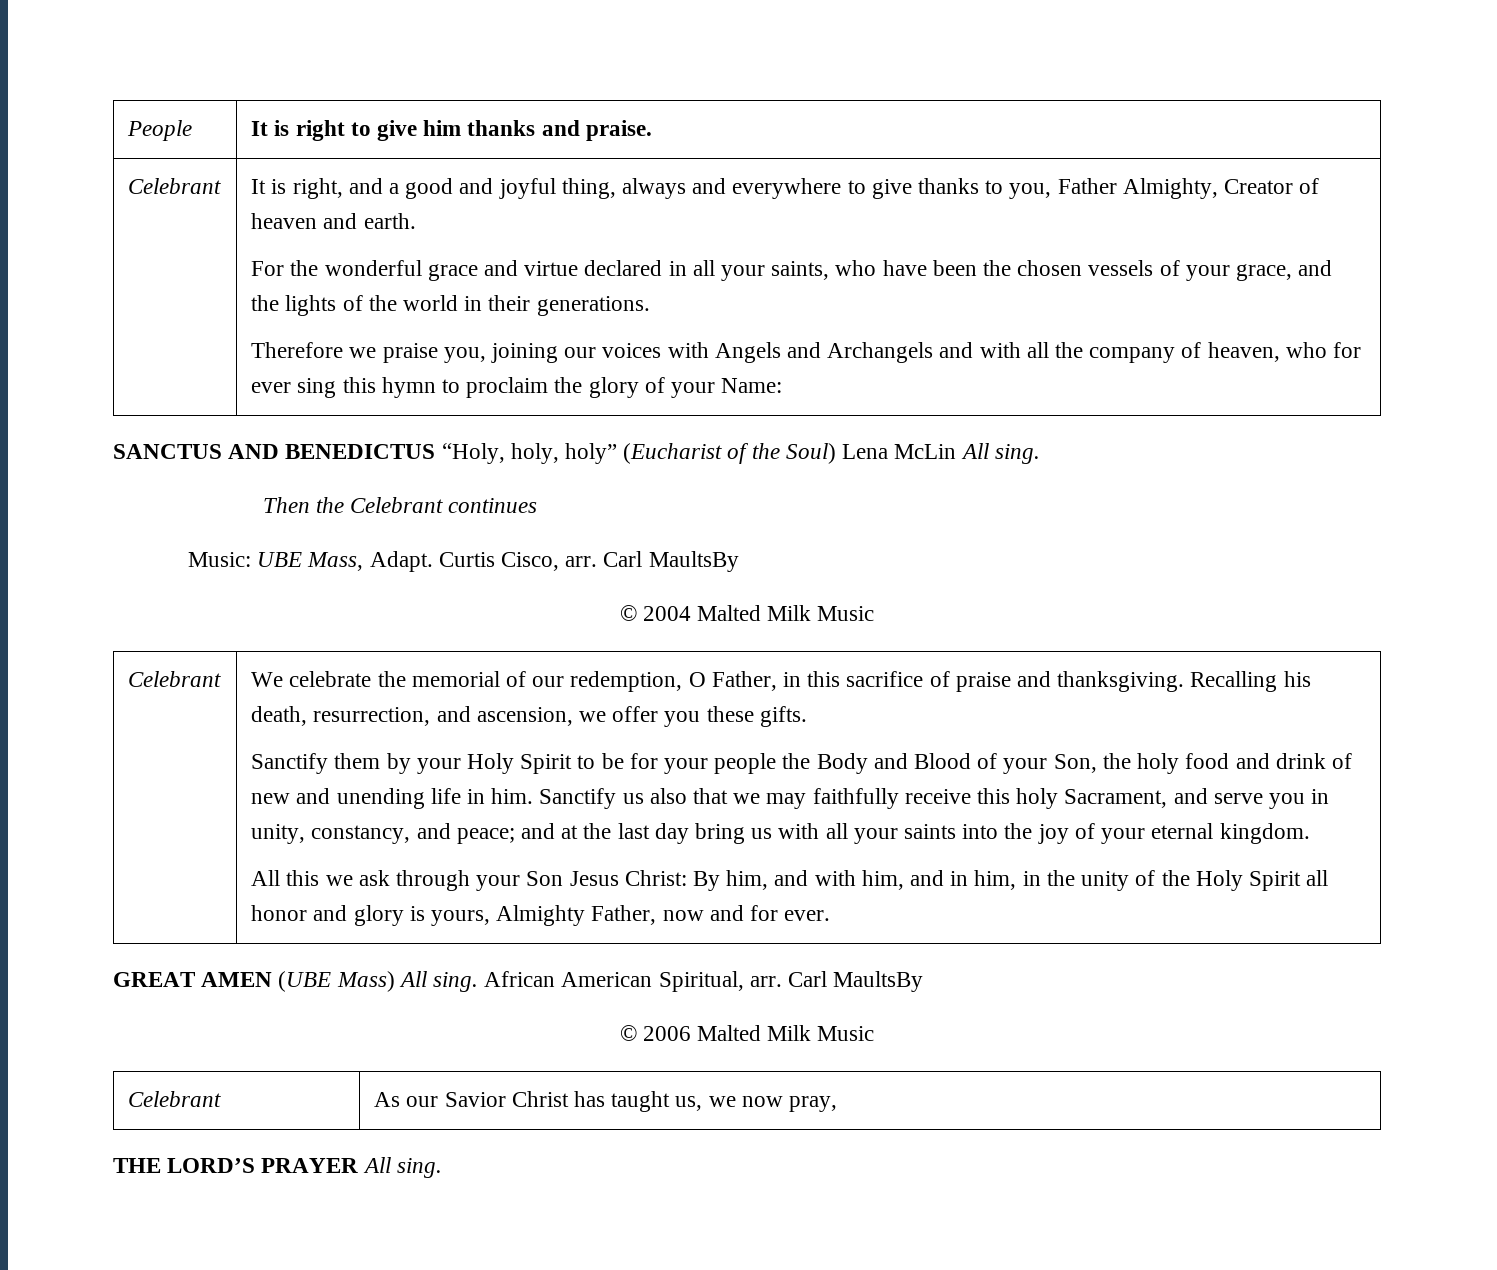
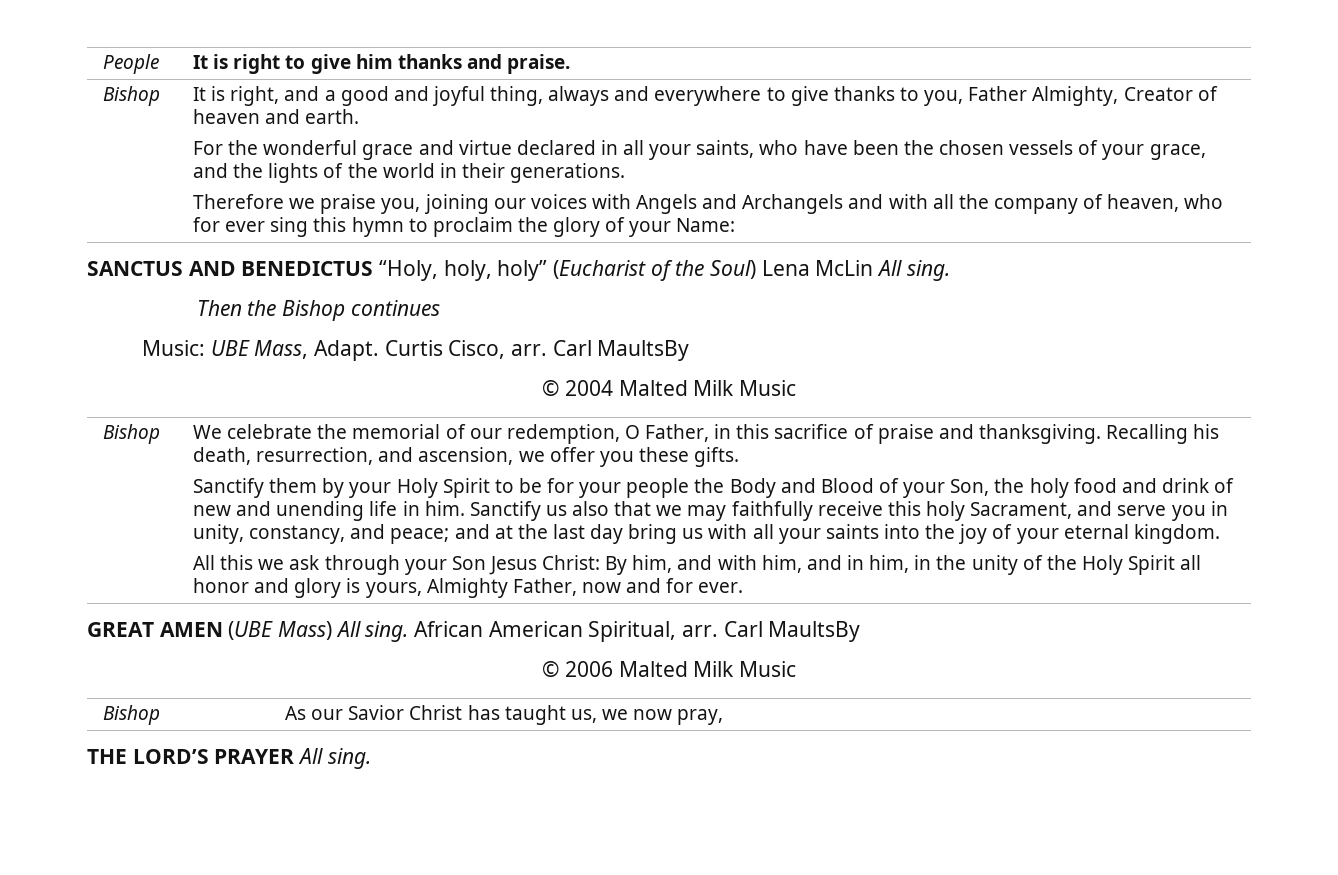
  People | It is right to give him thanks and praise.
- Celebrant
+ Bishop
- Then the Celebrant continues
+ Then the Bishop continues
  © 2004 Malted Milk Music
- Celebrant
+ Bishop
- Celebrant | As our Savior Christ has taught us, we now pray,
+ Bishop | As our Savior Christ has taught us, we now pray,

